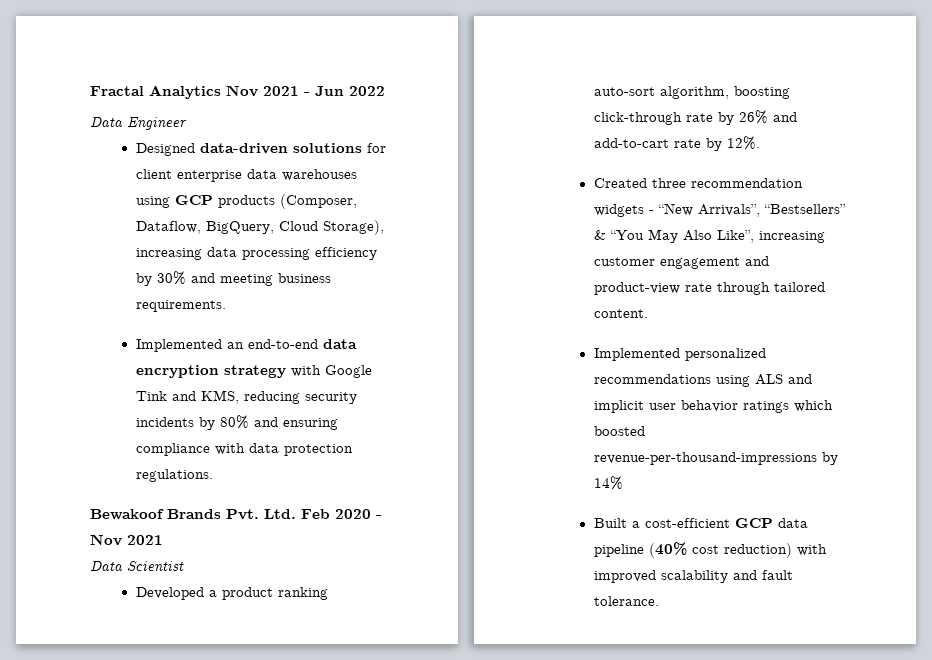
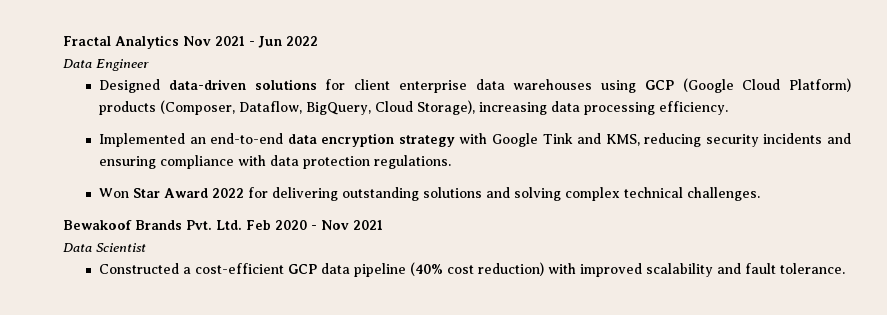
- Designed data-driven solutions for client enterprise data warehouses using GCP products (Composer, Dataflow, BigQuery, Cloud Storage), increasing data processing efficiency by 30% and meeting business requirements.
+ Designed data-driven solutions for client enterprise data warehouses using GCP (Google Cloud Platform) products (Composer, Dataflow, BigQuery, Cloud Storage), increasing data processing efficiency.
- Implemented an end-to-end data encryption strategy with Google Tink and KMS, reducing security incidents by 80% and ensuring compliance with data protection regulations.
+ Implemented an end-to-end data encryption strategy with Google Tink and KMS, reducing security incidents and ensuring compliance with data protection regulations.
+ Won Star Award 2022 for delivering outstanding solutions and solving complex technical challenges.
- Developed a product ranking auto-sort algorithm, boosting click-through rate by 26% and add-to-cart rate by 12%.
- Created three recommendation widgets - “New Arrivals”, “Bestsellers” & “You May Also Like”, increasing customer engagement and product-view rate through tailored content.
- Implemented personalized recommendations using ALS and implicit user behavior ratings which boosted revenue-per-thousand-impressions by 14%
- Built a cost-efficient GCP data pipeline (40% cost reduction) with improved scalability and fault tolerance.
+ Constructed a cost-efficient GCP data pipeline (40% cost reduction) with improved scalability and fault tolerance.

